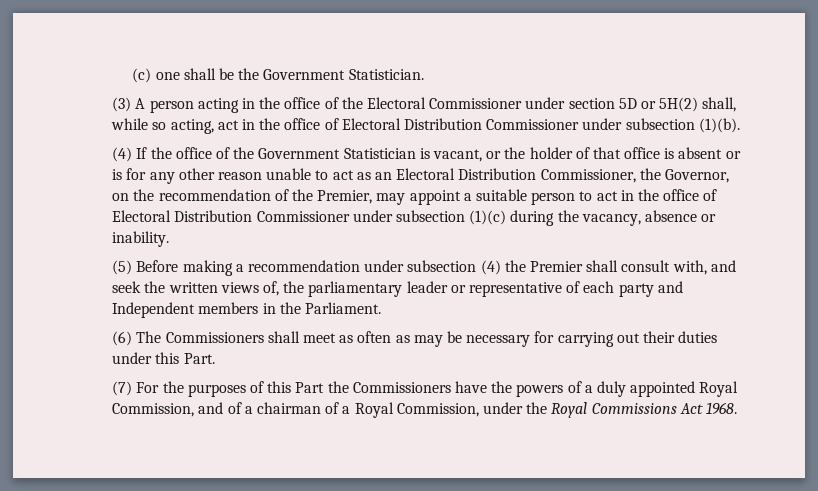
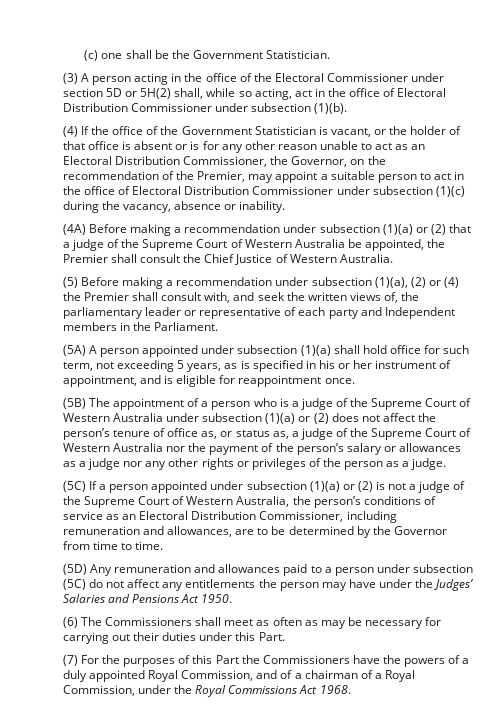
+ (4A) Before making a recommendation under subsection (1)(a) or (2) that a judge of the Supreme Court of Western Australia be appointed, the Premier shall consult the Chief Justice of Western Australia.
- (5) Before making a recommendation under subsection (4) the Premier shall consult with, and seek the written views of, the parliamentary leader or representative of each party and Independent members in the Parliament.
+ (5) Before making a recommendation under subsection (1)(a), (2) or (4) the Premier shall consult with, and seek the written views of, the parliamentary leader or representative of each party and Independent members in the Parliament.
+ (5A) A person appointed under subsection (1)(a) shall hold office for such term, not exceeding 5 years, as is specified in his or her instrument of appointment, and is eligible for reappointment once.
+ (5B) The appointment of a person who is a judge of the Supreme Court of Western Australia under subsection (1)(a) or (2) does not affect the person’s tenure of office as, or status as, a judge of the Supreme Court of Western Australia nor the payment of the person’s salary or allowances as a judge nor any other rights or privileges of the person as a judge.
+ (5C) If a person appointed under subsection (1)(a) or (2) is not a judge of the Supreme Court of Western Australia, the person’s conditions of service as an Electoral Distribution Commissioner, including remuneration and allowances, are to be determined by the Governor from time to time.
+ (5D) Any remuneration and allowances paid to a person under subsection (5C) do not affect any entitlements the person may have under the Judges’ Salaries and Pensions Act 1950.

